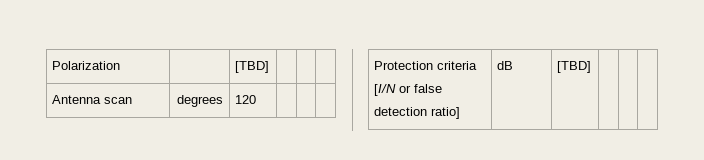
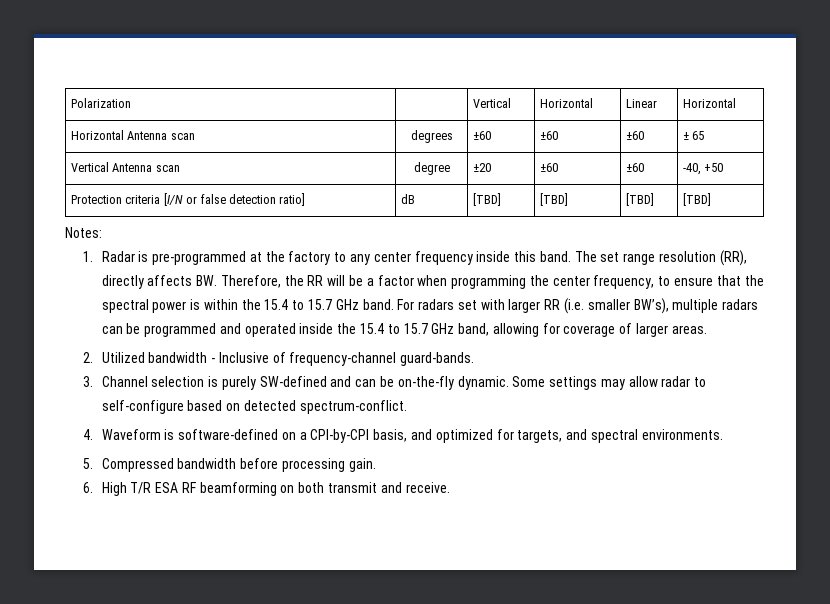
- Polarization | | [TBD] | | |
- Antenna scan | degrees | 120 | | |
+ Polarization | | Vertical | Horizontal | Linear | Horizontal
+ Horizontal Antenna scan | degrees | ±60 | ±60 | ±60 | ± 65
+ Vertical Antenna scan | degree | ±20 | ±60 | ±60 | -40, +50
- Protection criteria [I/N or false detection ratio] | dB | [TBD] | | |
+ Protection criteria [I/N or false detection ratio] | dB | [TBD] | [TBD] | [TBD] | [TBD]
+ Notes:
+ 1. Radar is pre-programmed at the factory to any center frequency inside this band. The set range resolution (RR), directly affects BW. Therefore, the RR will be a factor when programming the center frequency, to ensure that the spectral power is within the 15.4 to 15.7 GHz band. For radars set with larger RR (i.e. smaller BW’s), multiple radars can be programmed and operated inside the 15.4 to 15.7 GHz band, allowing for coverage of larger areas.
+ 2. Utilized bandwidth - Inclusive of frequency-channel guard-bands.
+ 3. Channel selection is purely SW-defined and can be on-the-fly dynamic. Some settings may allow radar to self-configure based on detected spectrum-conflict.
+ 4. Waveform is software-defined on a CPI-by-CPI basis, and optimized for targets, and spectral environments.
+ 5. Compressed bandwidth before processing gain.
+ 6. High T/R ESA RF beamforming on both transmit and receive.

